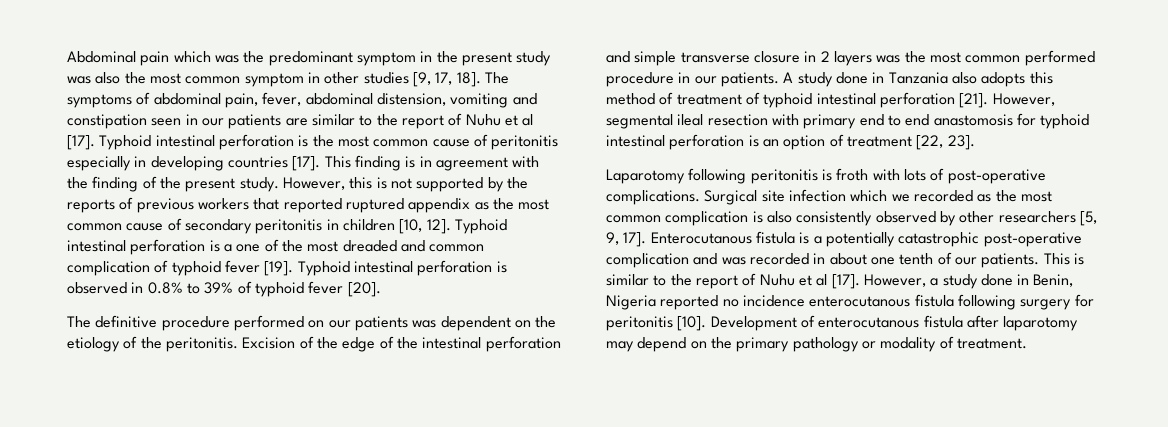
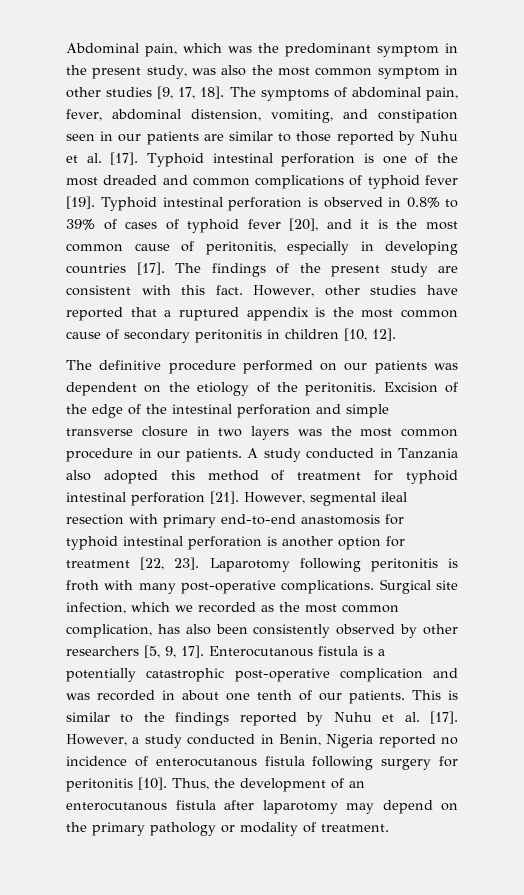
- Abdominal pain which was the predominant symptom in the present study was also the most common symptom in other studies [9, 17, 18].
+ Abdominal pain, which was the predominant symptom in the present study, was also the most common symptom in other studies [9, 17, 18].
- The symptoms of abdominal pain, fever, abdominal distension, vomiting and constipation seen in our patients are similar to the report of Nuhu et al [17].
+ The symptoms of abdominal pain, fever, abdominal distension, vomiting, and constipation seen in our patients are similar to those reported by Nuhu et al. [17].
- Typhoid intestinal perforation is the most common cause of peritonitis especially in developing countries [17]. This finding is in agreement with the finding of the present study. However, this is not supported by the reports of previous workers that reported ruptured appendix as the most common cause of secondary peritonitis in children [10, 12]. Typhoid intestinal perforation is a one of the most dreaded and common complication of typhoid fever [19].
+ Typhoid intestinal perforation is one of the most dreaded and common complications of typhoid fever [19].
- Typhoid intestinal perforation is observed in 0.8% to 39% of typhoid fever [20].
+ Typhoid intestinal perforation is observed in 0.8% to 39% of cases of typhoid fever [20], and it is the most common cause of peritonitis, especially in developing countries [17]. The findings of the present study are consistent with this fact. However, other studies have reported that a ruptured appendix is the most common cause of secondary peritonitis in children [10, 12].
- Excision of the edge of the intestinal perforation and simple transverse closure in 2 layers was the most common performed procedure in our patients.
+ Excision of the edge of the intestinal perforation and simple transverse closure in two layers was the most common procedure in our patients.
- A study done in Tanzania also adopts this method of treatment of typhoid intestinal perforation [21].
+ A study conducted in Tanzania also adopted this method of treatment for typhoid intestinal perforation [21].
- However, segmental ileal resection with primary end to end anastomosis for typhoid intestinal perforation is an option of treatment [22, 23].
- Laparotomy following peritonitis is froth with lots of post-operative complications.
+ However, segmental ileal resection with primary end-to-end anastomosis for typhoid intestinal perforation is another option for treatment [22, 23]. Laparotomy following peritonitis is froth with many post-operative complications.
- Surgical site infection which we recorded as the most common complication is also consistently observed by other researchers [5, 9, 17].
+ Surgical site infection, which we recorded as the most common complication, has also been consistently observed by other researchers [5, 9, 17].
- This is similar to the report of Nuhu et al [17].
+ This is similar to the findings reported by Nuhu et al. [17].
- However, a study done in Benin, Nigeria reported no incidence enterocutanous fistula following surgery for peritonitis [10].
+ However, a study conducted in Benin, Nigeria reported no incidence of enterocutanous fistula following surgery for peritonitis [10].
- Development of enterocutanous fistula after laparotomy may depend on the primary pathology or modality of treatment.
+ Thus, the development of an enterocutanous fistula after laparotomy may depend on the primary pathology or modality of treatment.

